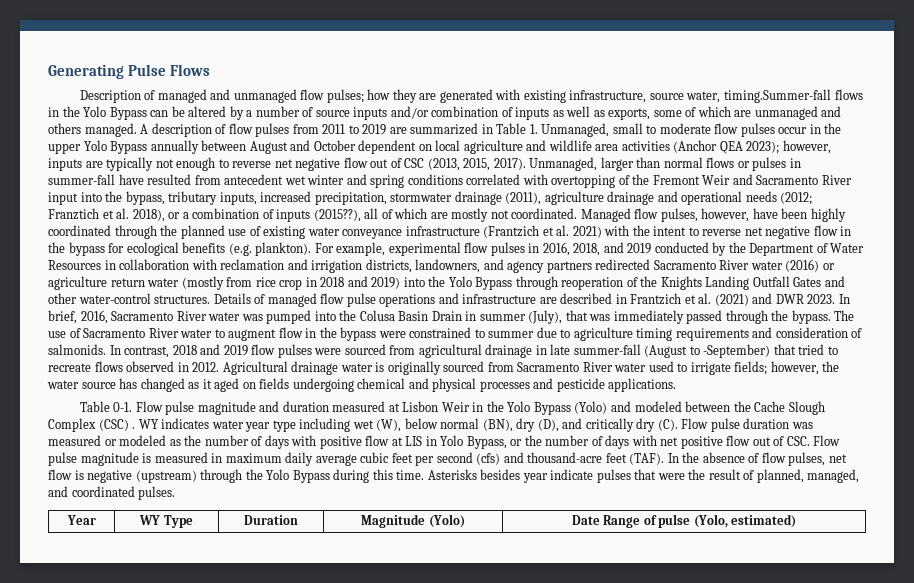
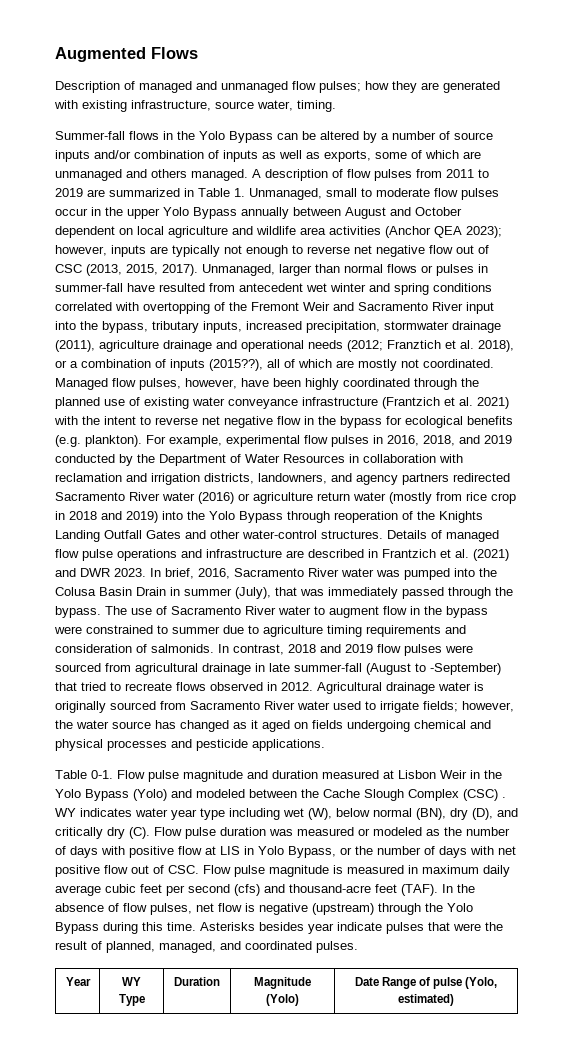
- Generating Pulse Flows
+ Augmented Flows
- Description of managed and unmanaged flow pulses; how they are generated with existing infrastructure, source water, timing.Summer-fall flows in the Yolo Bypass can be altered by a number of source inputs and/or combination of inputs as well as exports, some of which are unmanaged and others managed.
+ Description of managed and unmanaged flow pulses; how they are generated with existing infrastructure, source water, timing.
+ Summer-fall flows in the Yolo Bypass can be altered by a number of source inputs and/or combination of inputs as well as exports, some of which are unmanaged and others managed.

